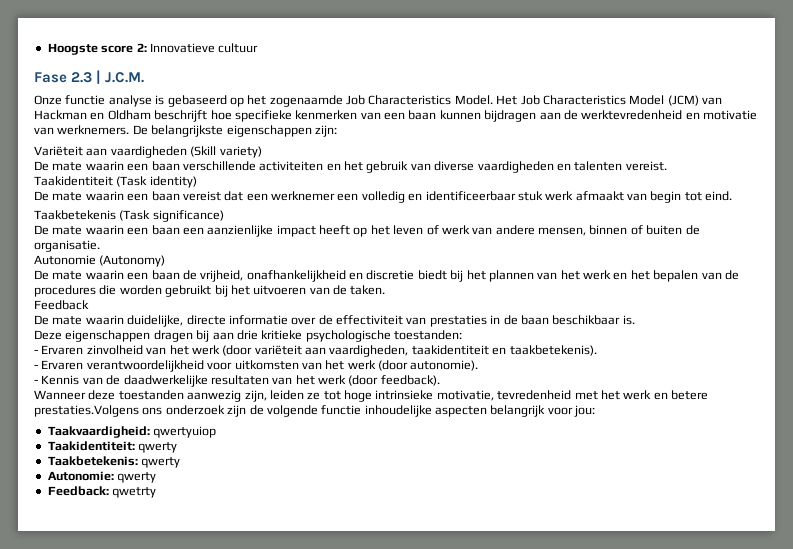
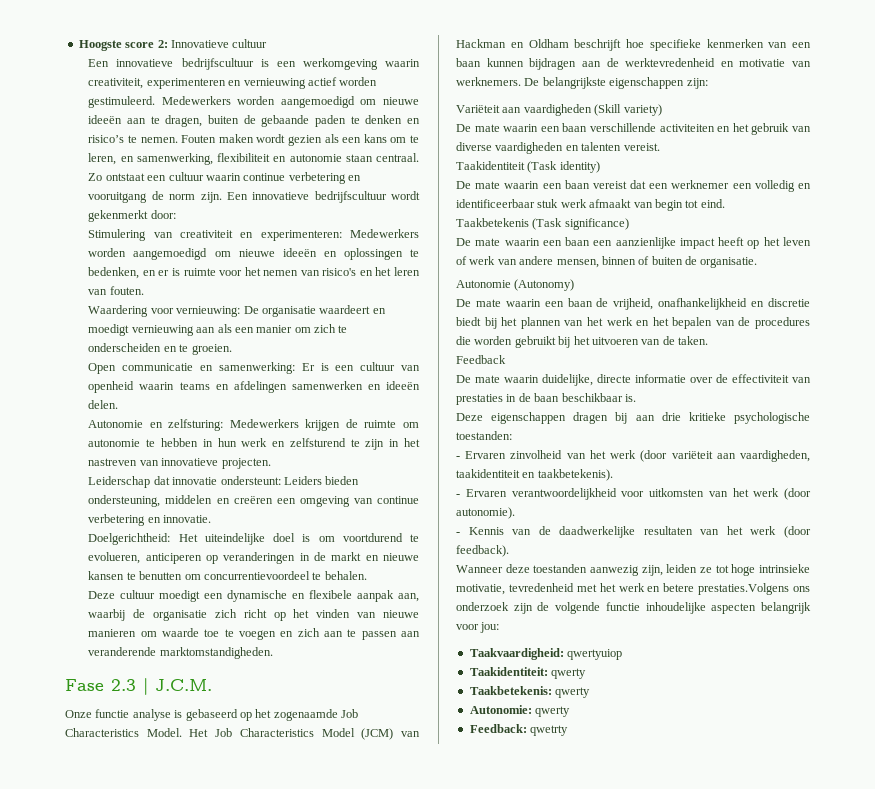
+ Een innovatieve bedrijfscultuur is een werkomgeving waarin creativiteit, experimenteren en vernieuwing actief worden gestimuleerd. Medewerkers worden aangemoedigd om nieuwe ideeën aan te dragen, buiten de gebaande paden te denken en risico’s te nemen. Fouten maken wordt gezien als een kans om te leren, en samenwerking, flexibiliteit en autonomie staan centraal. Zo ontstaat een cultuur waarin continue verbetering en vooruitgang de norm zijn. Een innovatieve bedrijfscultuur wordt gekenmerkt door:
+ Stimulering van creativiteit en experimenteren: Medewerkers worden aangemoedigd om nieuwe ideeën en oplossingen te bedenken, en er is ruimte voor het nemen van risico's en het leren van fouten.
+ Waardering voor vernieuwing: De organisatie waardeert en moedigt vernieuwing aan als een manier om zich te onderscheiden en te groeien.
+ Open communicatie en samenwerking: Er is een cultuur van openheid waarin teams en afdelingen samenwerken en ideeën delen.
+ Autonomie en zelfsturing: Medewerkers krijgen de ruimte om autonomie te hebben in hun werk en zelfsturend te zijn in het nastreven van innovatieve projecten.
+ Leiderschap dat innovatie ondersteunt: Leiders bieden ondersteuning, middelen en creëren een omgeving van continue verbetering en innovatie.
+ Doelgerichtheid: Het uiteindelijke doel is om voortdurend te evolueren, anticiperen op veranderingen in de markt en nieuwe kansen te benutten om concurrentievoordeel te behalen.
+ Deze cultuur moedigt een dynamische en flexibele aanpak aan, waarbij de organisatie zich richt op het vinden van nieuwe manieren om waarde toe te voegen en zich aan te passen aan veranderende marktomstandigheden.

